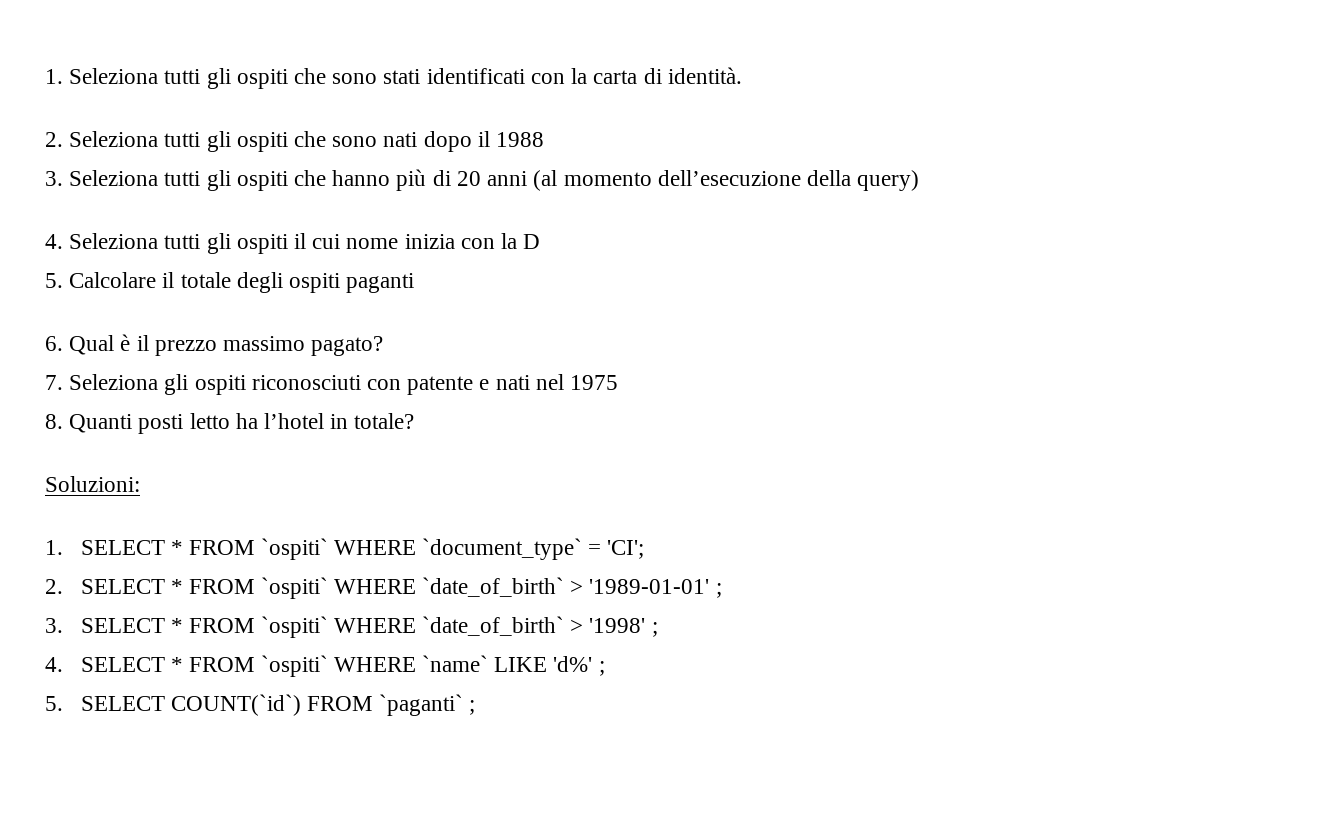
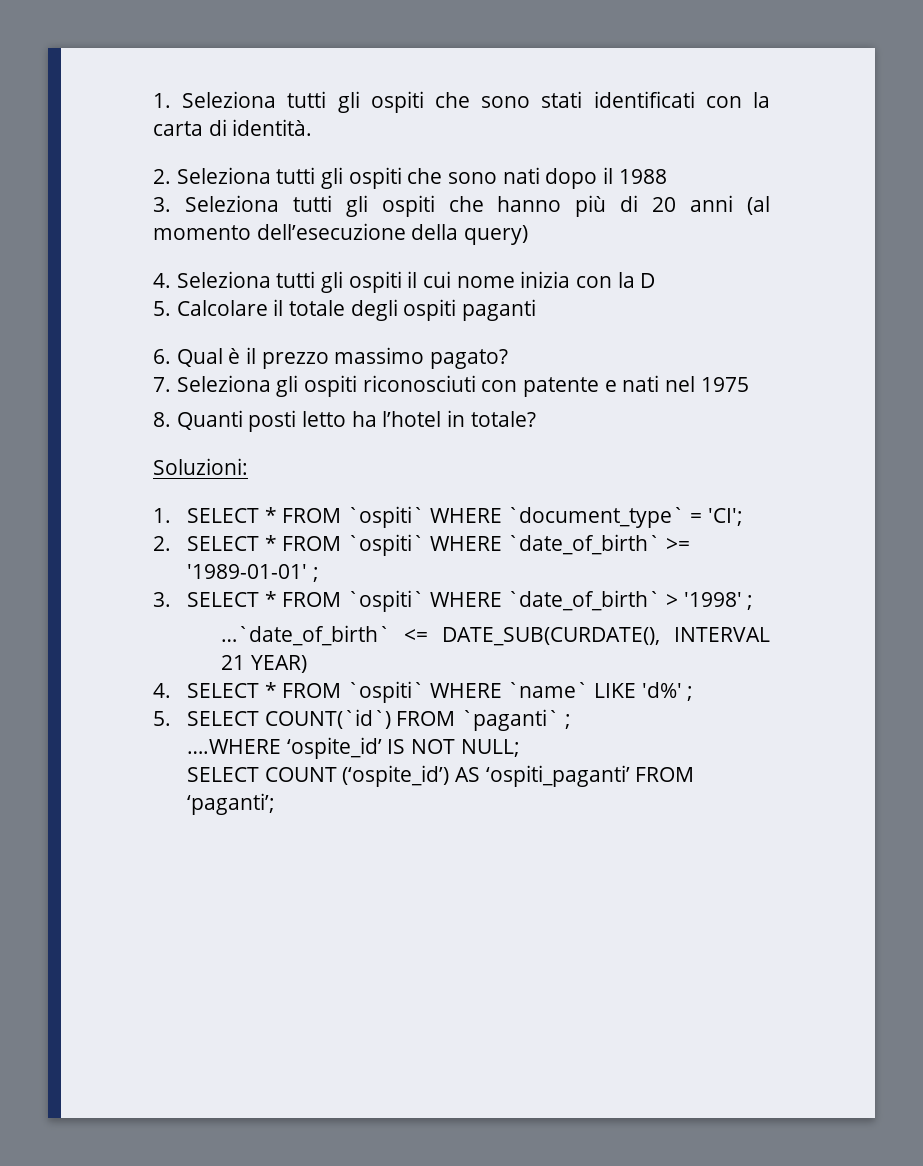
- 2. SELECT * FROM `ospiti` WHERE `date_of_birth` > '1989-01-01' ;
+ 2. SELECT * FROM `ospiti` WHERE `date_of_birth` >= '1989-01-01' ;
+ …`date_of_birth` <= DATE_SUB(CURDATE(), INTERVAL 21 YEAR)
+ ….WHERE ‘ospite_id’ IS NOT NULL;
+ SELECT COUNT (‘ospite_id’) AS ‘ospiti_paganti’ FROM ‘paganti’;

